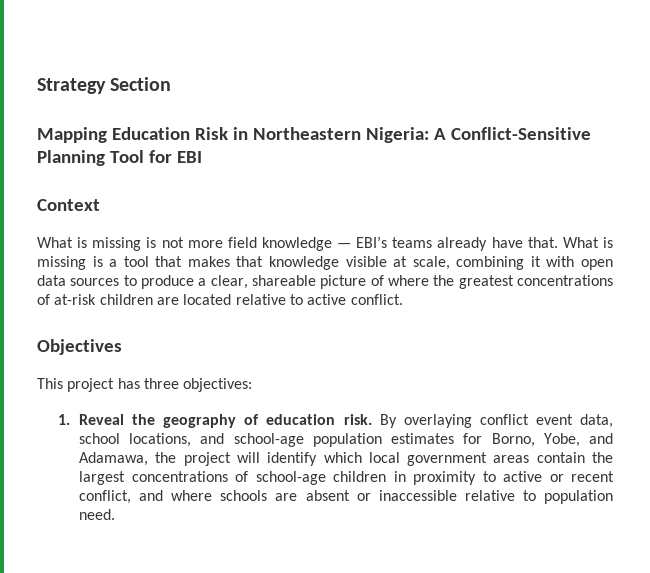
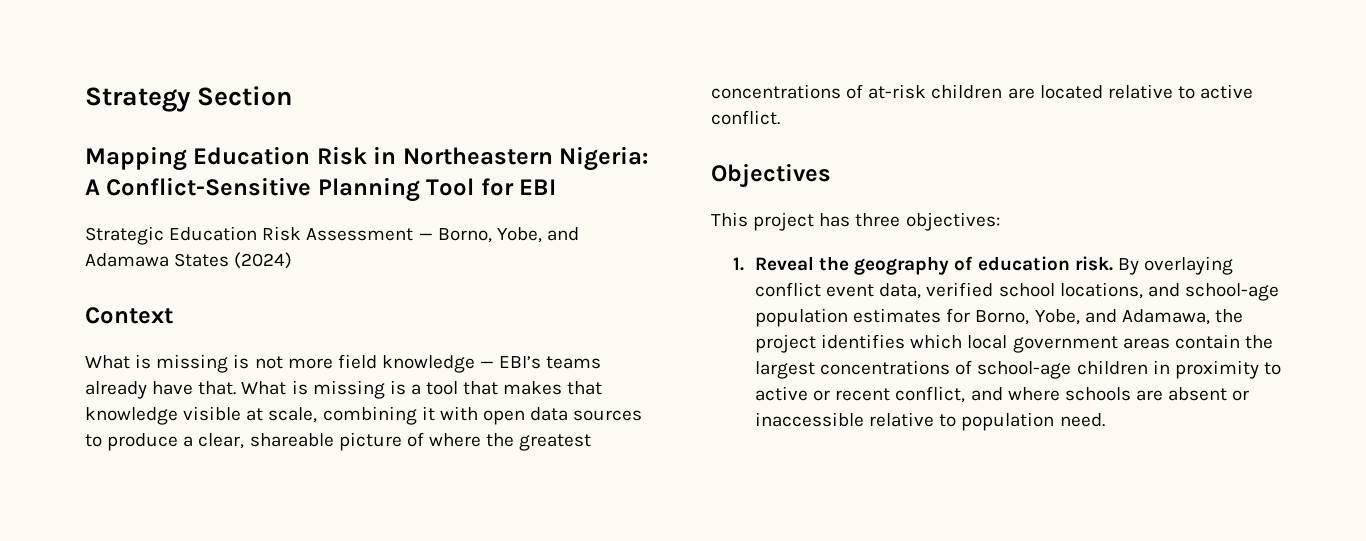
+ Strategic Education Risk Assessment — Borno, Yobe, and Adamawa States (2024)
- By overlaying conflict event data, school locations, and school-age population estimates for Borno, Yobe, and Adamawa, the project will identify which local government areas contain the largest concentrations of school-age children in proximity to active or recent conflict, and where schools are absent or inaccessible relative to population need.
+ By overlaying conflict event data, verified school locations, and school-age population estimates for Borno, Yobe, and Adamawa, the project identifies which local government areas contain the largest concentrations of school-age children in proximity to active or recent conflict, and where schools are absent or inaccessible relative to population need.

